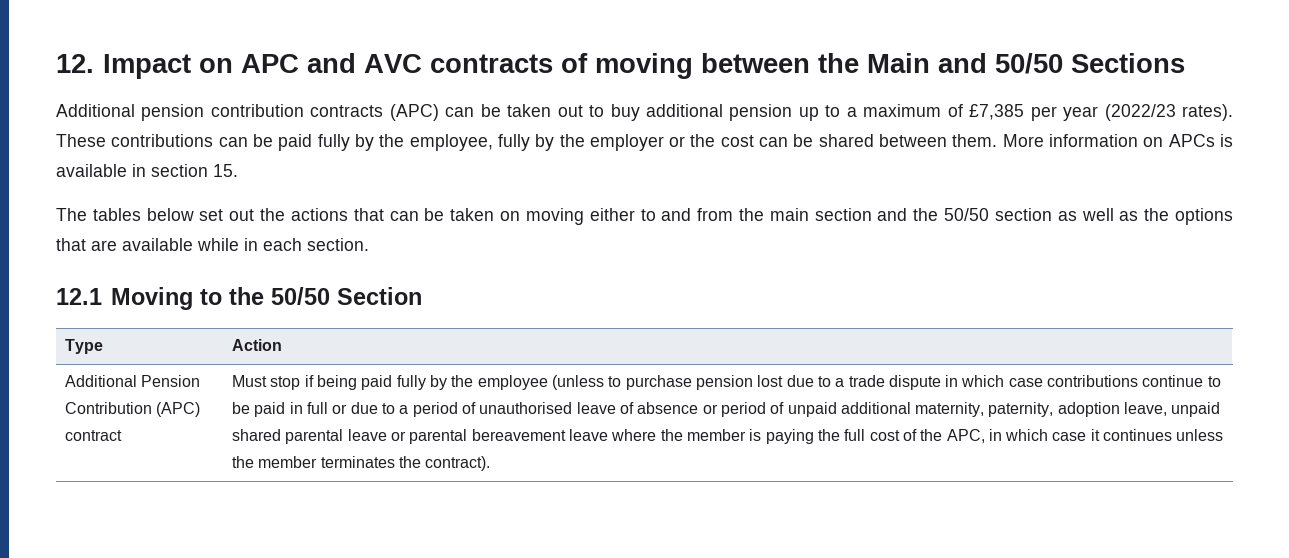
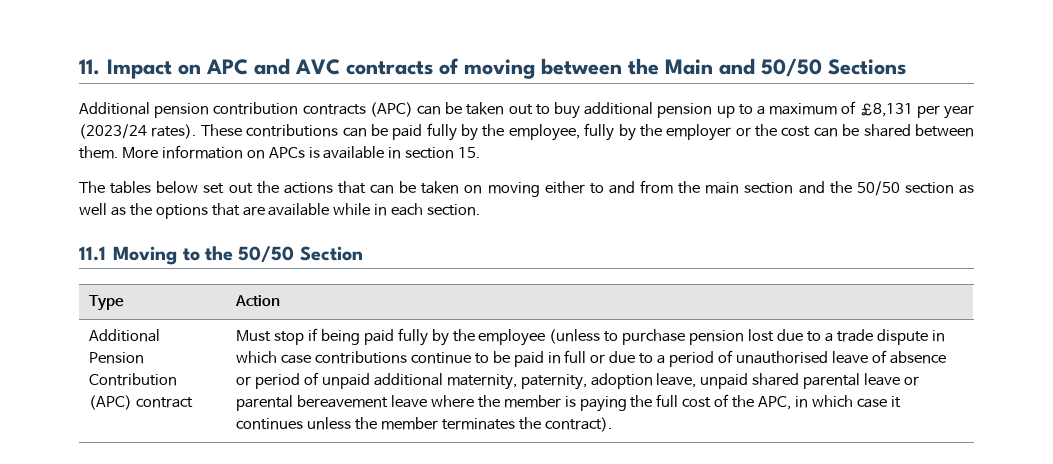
- 12. Impact on APC and AVC contracts of moving between the Main and 50/50 Sections
+ 11. Impact on APC and AVC contracts of moving between the Main and 50/50 Sections
- Additional pension contribution contracts (APC) can be taken out to buy additional pension up to a maximum of £7,385 per year (2022/23 rates).
+ Additional pension contribution contracts (APC) can be taken out to buy additional pension up to a maximum of £8,131 per year (2023/24 rates).
- 12.1 Moving to the 50/50 Section
+ 11.1 Moving to the 50/50 Section

